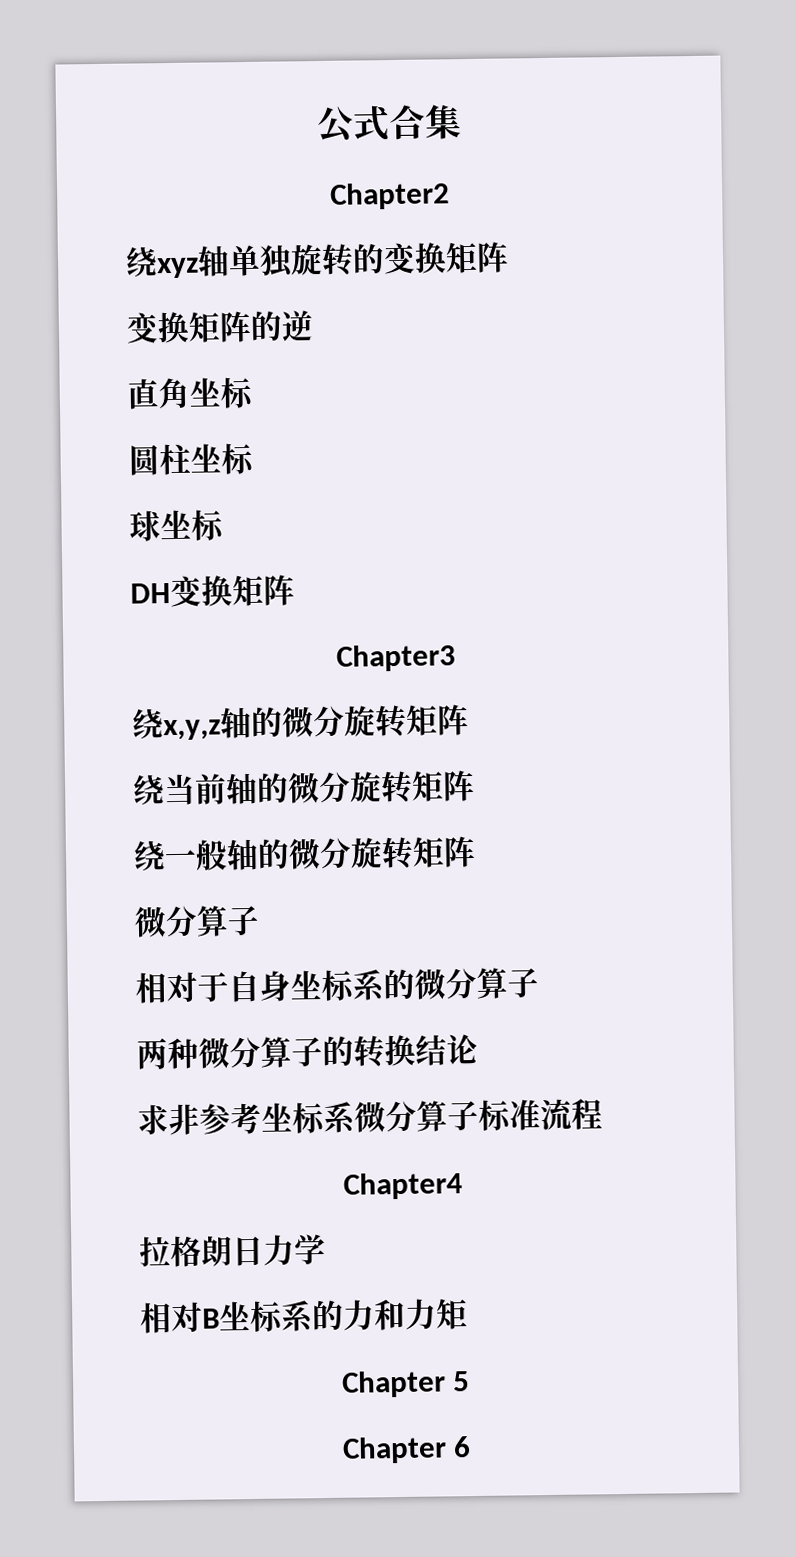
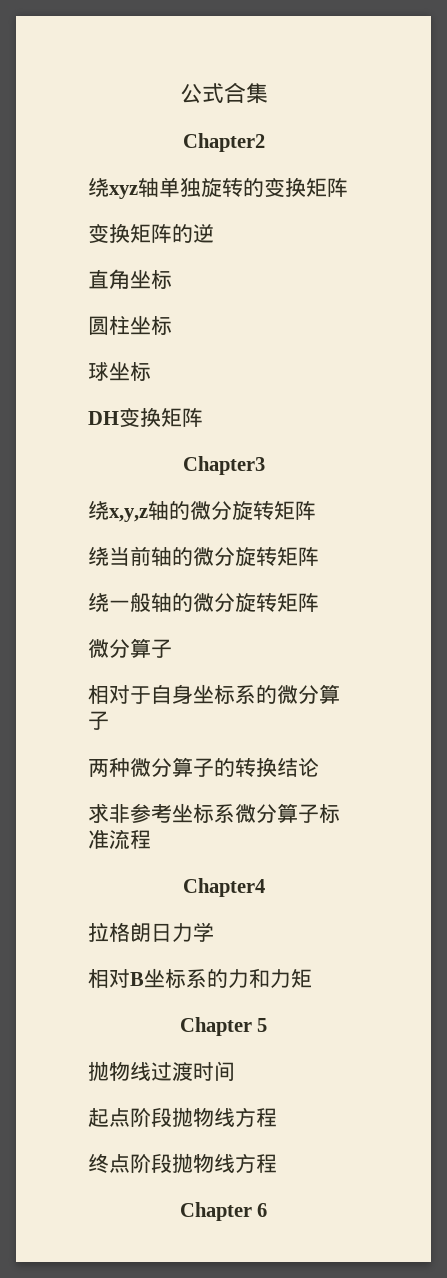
+ 抛物线过渡时间
+ 起点阶段抛物线方程
+ 终点阶段抛物线方程

